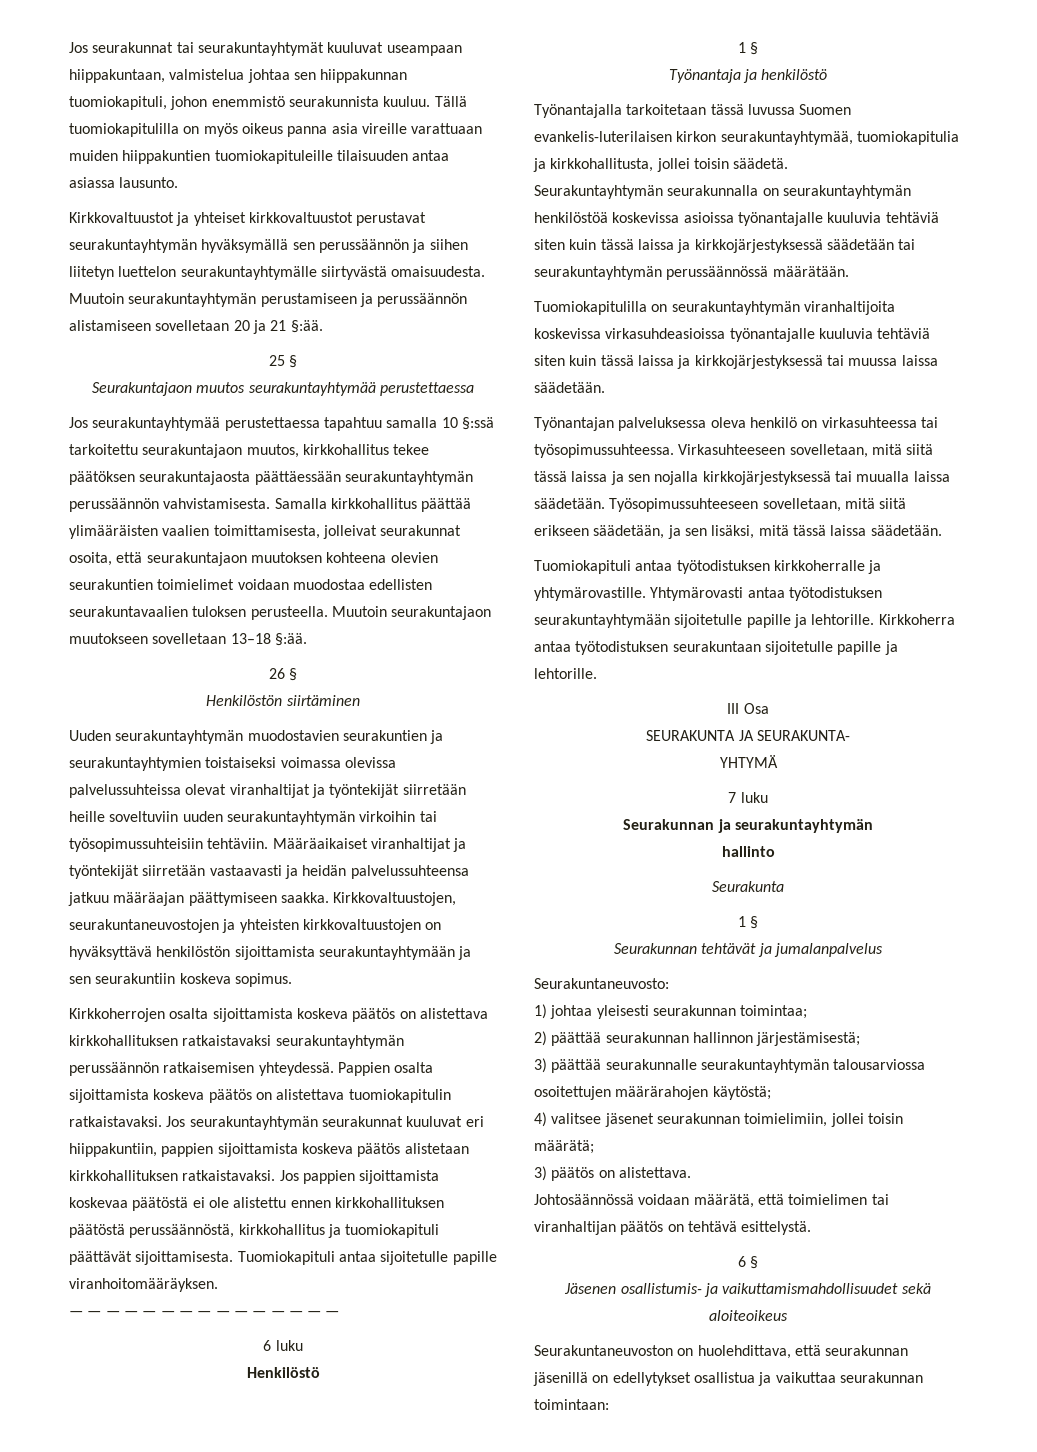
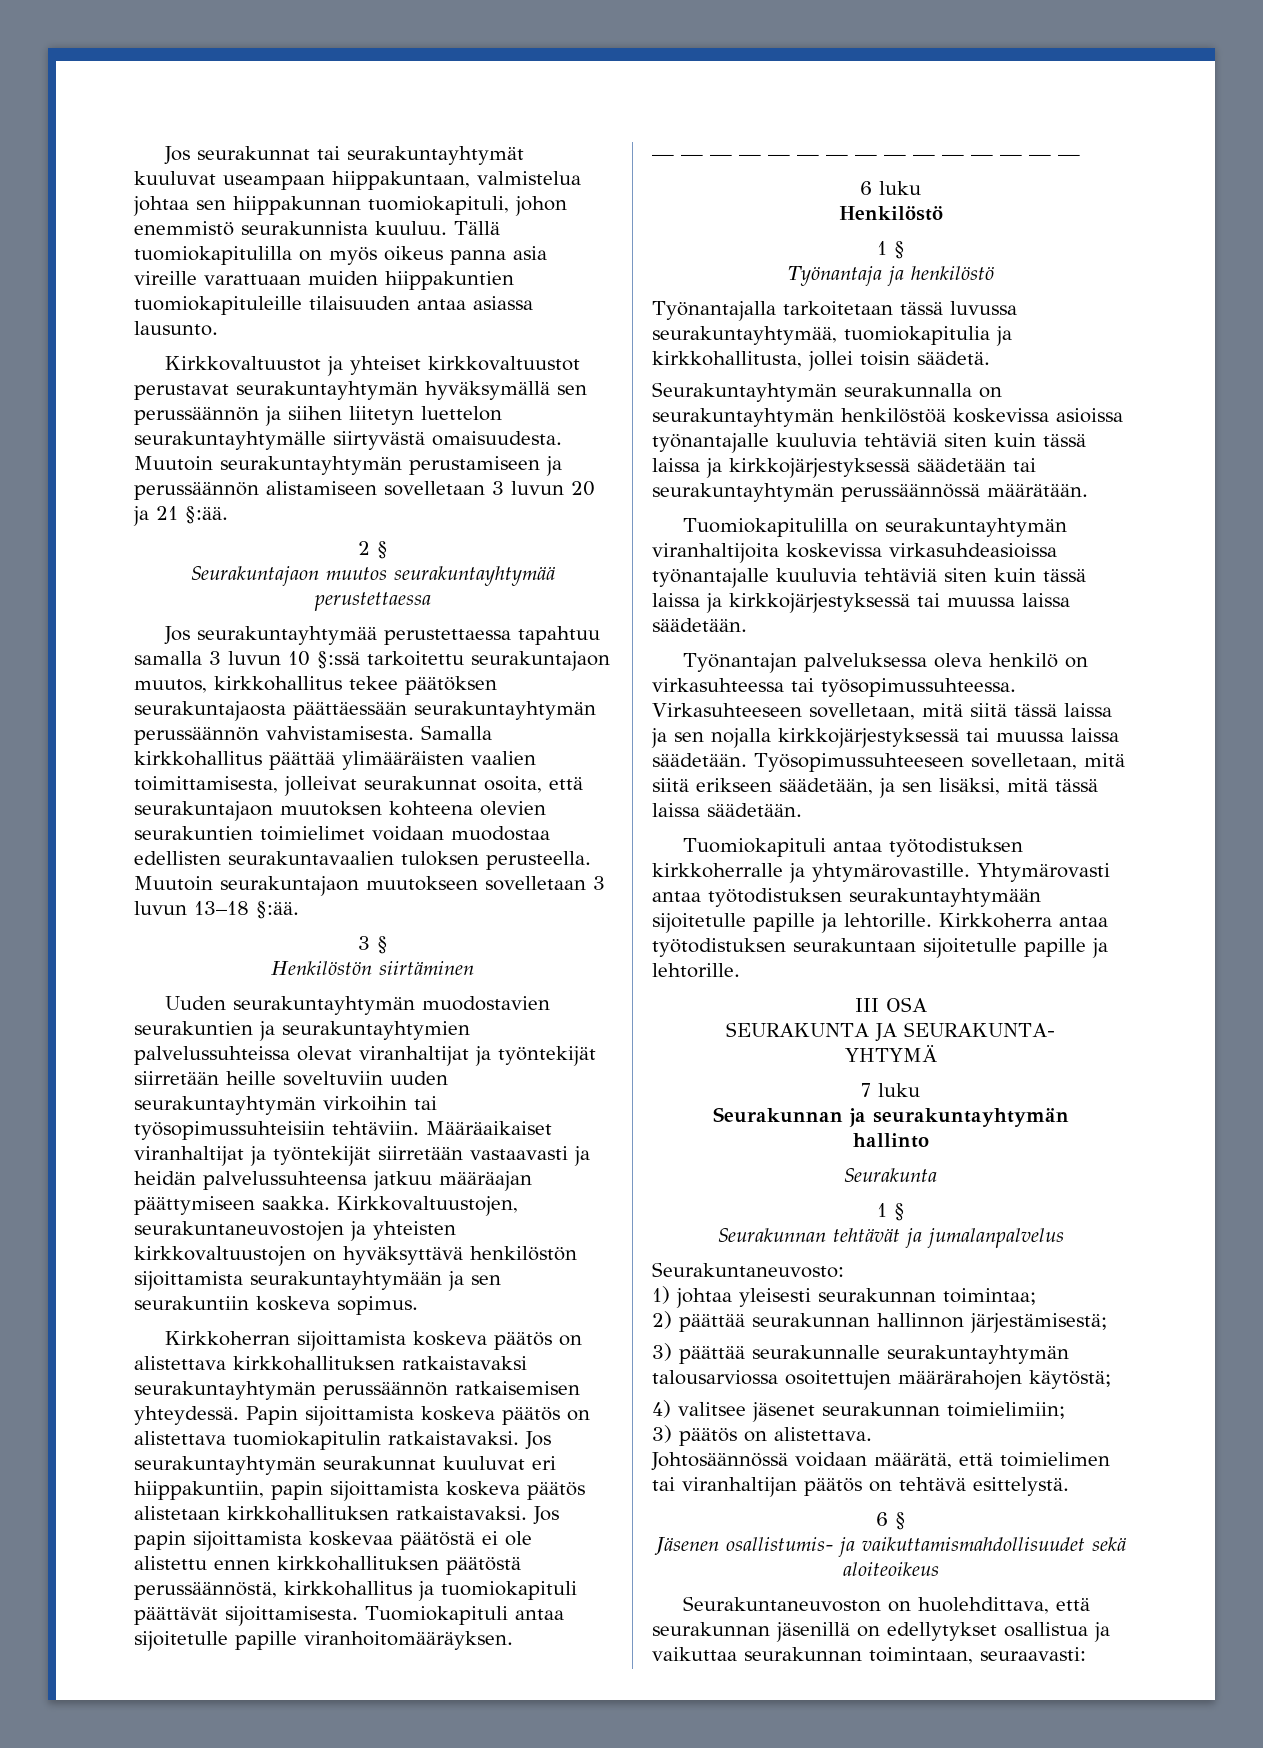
- Muutoin seurakuntayhtymän perustamiseen ja perussäännön alistamiseen sovelletaan 20 ja 21 §:ää.
+ Muutoin seurakuntayhtymän perustamiseen ja perussäännön alistamiseen sovelletaan 3 luvun 20 ja 21 §:ää.
- 25 §
+ 2 §
- Jos seurakuntayhtymää perustettaessa tapahtuu samalla 10 §:ssä tarkoitettu seurakuntajaon muutos, kirkkohallitus tekee päätöksen seurakuntajaosta päättäessään seurakuntayhtymän perussäännön vahvistamisesta.
+ Jos seurakuntayhtymää perustettaessa tapahtuu samalla 3 luvun 10 §:ssä tarkoitettu seurakuntajaon muutos, kirkkohallitus tekee päätöksen seurakuntajaosta päättäessään seurakuntayhtymän perussäännön vahvistamisesta.
- Muutoin seurakuntajaon muutokseen sovelletaan 13–18 §:ää.
+ Muutoin seurakuntajaon muutokseen sovelletaan 3 luvun 13–18 §:ää.
- 26 §
+ 3 §
- Uuden seurakuntayhtymän muodostavien seurakuntien ja seurakuntayhtymien toistaiseksi voimassa olevissa palvelussuhteissa olevat viranhaltijat ja työntekijät siirretään heille soveltuviin uuden seurakuntayhtymän virkoihin tai työsopimussuhteisiin tehtäviin.
+ Uuden seurakuntayhtymän muodostavien seurakuntien ja seurakuntayhtymien palvelussuhteissa olevat viranhaltijat ja työntekijät siirretään heille soveltuviin uuden seurakuntayhtymän virkoihin tai työsopimussuhteisiin tehtäviin.
- Kirkkoherrojen osalta sijoittamista koskeva päätös on alistettava kirkkohallituksen ratkaistavaksi seurakuntayhtymän perussäännön ratkaisemisen yhteydessä.
+ Kirkkoherran sijoittamista koskeva päätös on alistettava kirkkohallituksen ratkaistavaksi seurakuntayhtymän perussäännön ratkaisemisen yhteydessä.
- Pappien osalta sijoittamista koskeva päätös on alistettava tuomiokapitulin ratkaistavaksi.
+ Papin sijoittamista koskeva päätös on alistettava tuomiokapitulin ratkaistavaksi.
- Jos seurakuntayhtymän seurakunnat kuuluvat eri hiippakuntiin, pappien sijoittamista koskeva päätös alistetaan kirkkohallituksen ratkaistavaksi.
+ Jos seurakuntayhtymän seurakunnat kuuluvat eri hiippakuntiin, papin sijoittamista koskeva päätös alistetaan kirkkohallituksen ratkaistavaksi.
- Jos pappien sijoittamista koskevaa päätöstä ei ole alistettu ennen kirkkohallituksen päätöstä perussäännöstä, kirkkohallitus ja tuomiokapituli päättävät sijoittamisesta.
+ Jos papin sijoittamista koskevaa päätöstä ei ole alistettu ennen kirkkohallituksen päätöstä perussäännöstä, kirkkohallitus ja tuomiokapituli päättävät sijoittamisesta.
- Työnantajalla tarkoitetaan tässä luvussa Suomen evankelis-luterilaisen kirkon seurakuntayhtymää, tuomiokapitulia ja kirkkohallitusta, jollei toisin säädetä.
+ Työnantajalla tarkoitetaan tässä luvussa seurakuntayhtymää, tuomiokapitulia ja kirkkohallitusta, jollei toisin säädetä.
- Virkasuhteeseen sovelletaan, mitä siitä tässä laissa ja sen nojalla kirkkojärjestyksessä tai muualla laissa säädetään.
+ Virkasuhteeseen sovelletaan, mitä siitä tässä laissa ja sen nojalla kirkkojärjestyksessä tai muussa laissa säädetään.
- III Osa
+ III OSA
- 4) valitsee jäsenet seurakunnan toimielimiin, jollei toisin määrätä;
+ 4) valitsee jäsenet seurakunnan toimielimiin;
- Seurakuntaneuvoston on huolehdittava, että seurakunnan jäsenillä on edellytykset osallistua ja vaikuttaa seurakunnan toimintaan:
+ Seurakuntaneuvoston on huolehdittava, että seurakunnan jäsenillä on edellytykset osallistua ja vaikuttaa seurakunnan toimintaan, seuraavasti:

